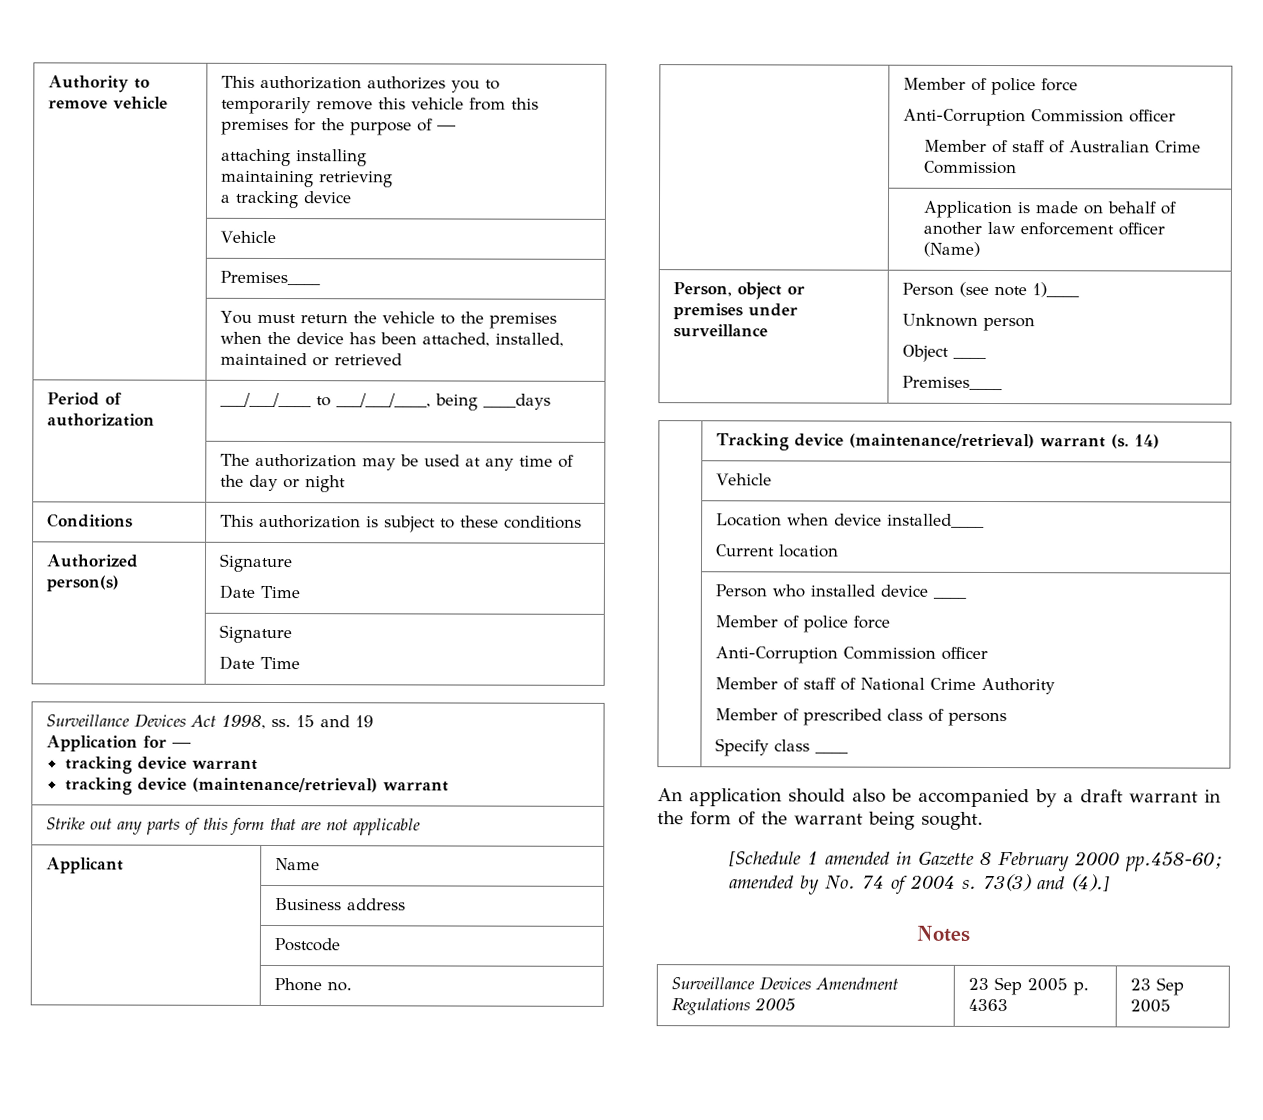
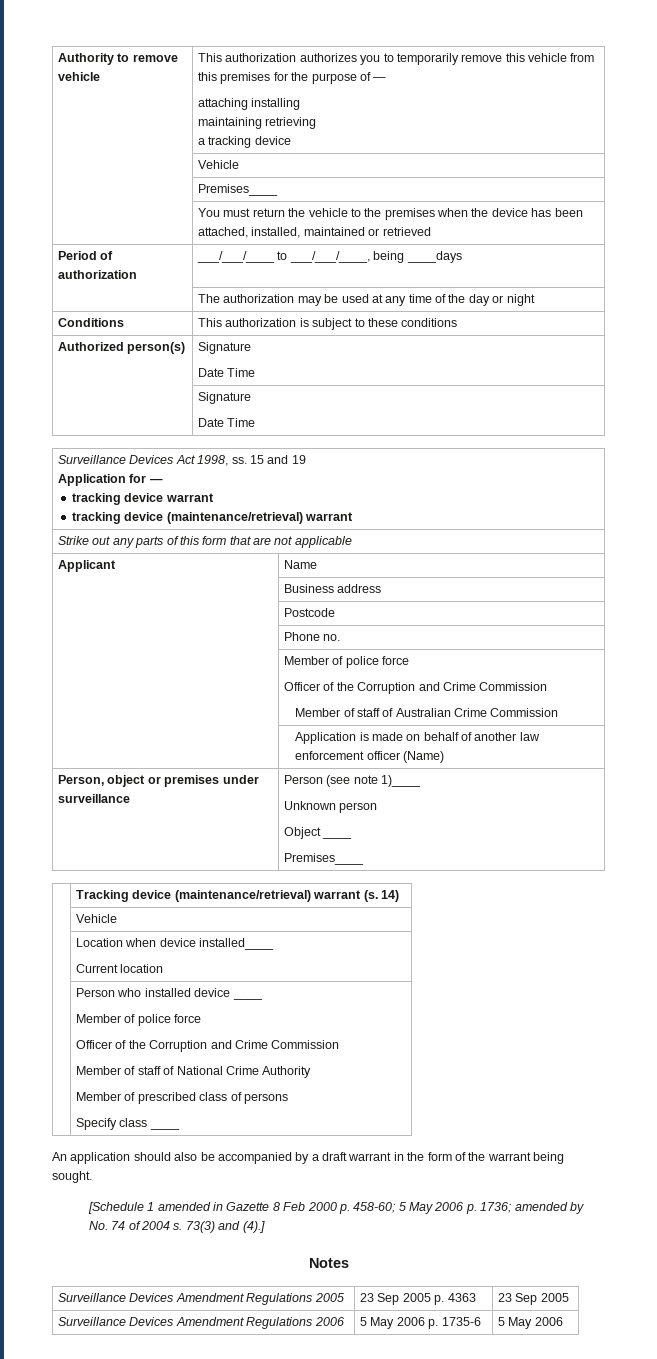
  | Member of police force
- Anti-Corruption Commission officer
+ Officer of the Corruption and Crime Commission
  | Person who installed device ____
  Member of police force
- Anti-Corruption Commission officer
+ Officer of the Corruption and Crime Commission
- [Schedule 1 amended in Gazette 8 February 2000 pp.458-60; amended by No. 74 of 2004 s.
+ [Schedule 1 amended in Gazette 8 Feb 2000 p. 458-60; 5 May 2006 p. 1736; amended by No. 74 of 2004 s.
+ Surveillance Devices Amendment Regulations 2006 | 5 May 2006 p. 1735-6 | 5 May 2006

